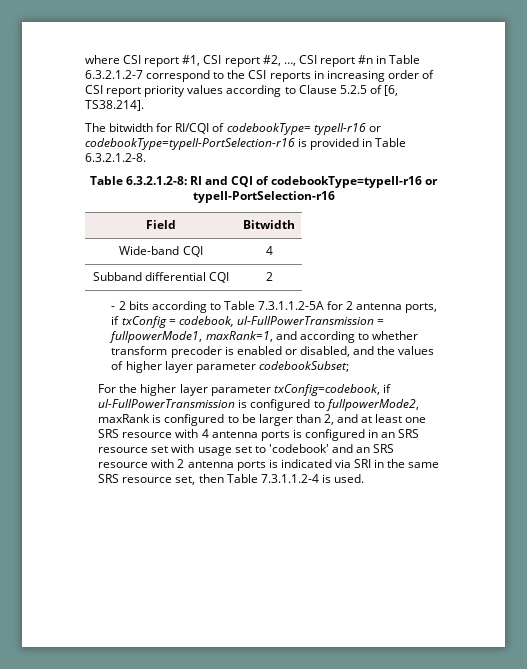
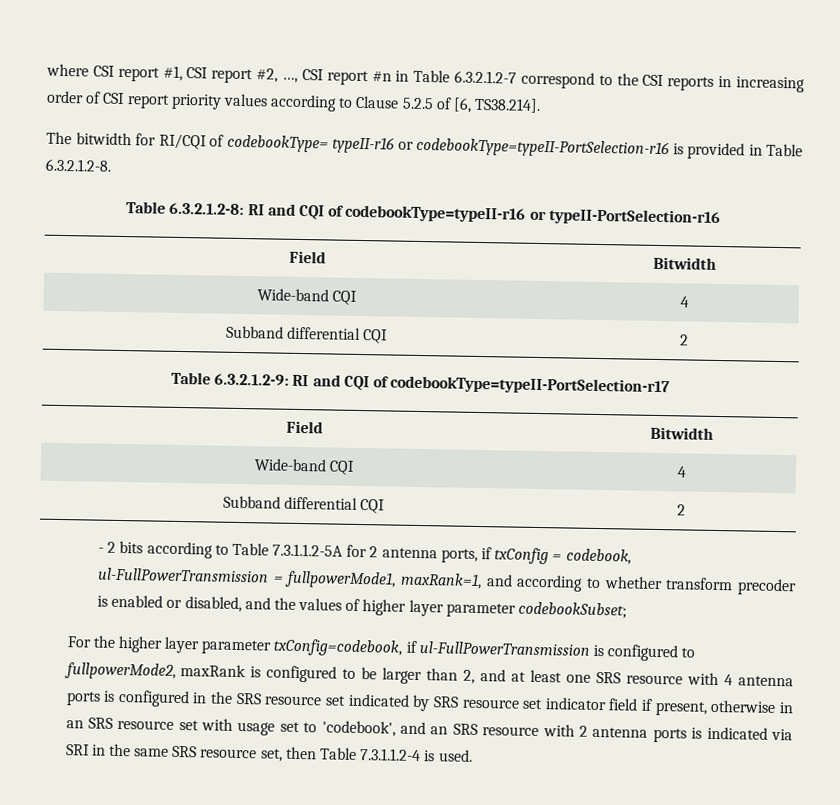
+ Table 6.3.2.1.2-9: RI and CQI of codebookType=typeII-PortSelection-r17
+ Field | Bitwidth
+ Wide-band CQI | 4
+ Subband differential CQI | 2
- For the higher layer parameter txConfig=codebook, if ul-FullPowerTransmission is configured to fullpowerMode2, maxRank is configured to be larger than 2, and at least one SRS resource with 4 antenna ports is configured in an SRS resource set with usage set to 'codebook' and an SRS resource with 2 antenna ports is indicated via SRI in the same SRS resource set, then Table 7.3.1.1.2-4 is used.
+ For the higher layer parameter txConfig=codebook, if ul-FullPowerTransmission is configured to fullpowerMode2, maxRank is configured to be larger than 2, and at least one SRS resource with 4 antenna ports is configured in the SRS resource set indicated by SRS resource set indicator field if present, otherwise in an SRS resource set with usage set to 'codebook', and an SRS resource with 2 antenna ports is indicated via SRI in the same SRS resource set, then Table 7.3.1.1.2-4 is used.

